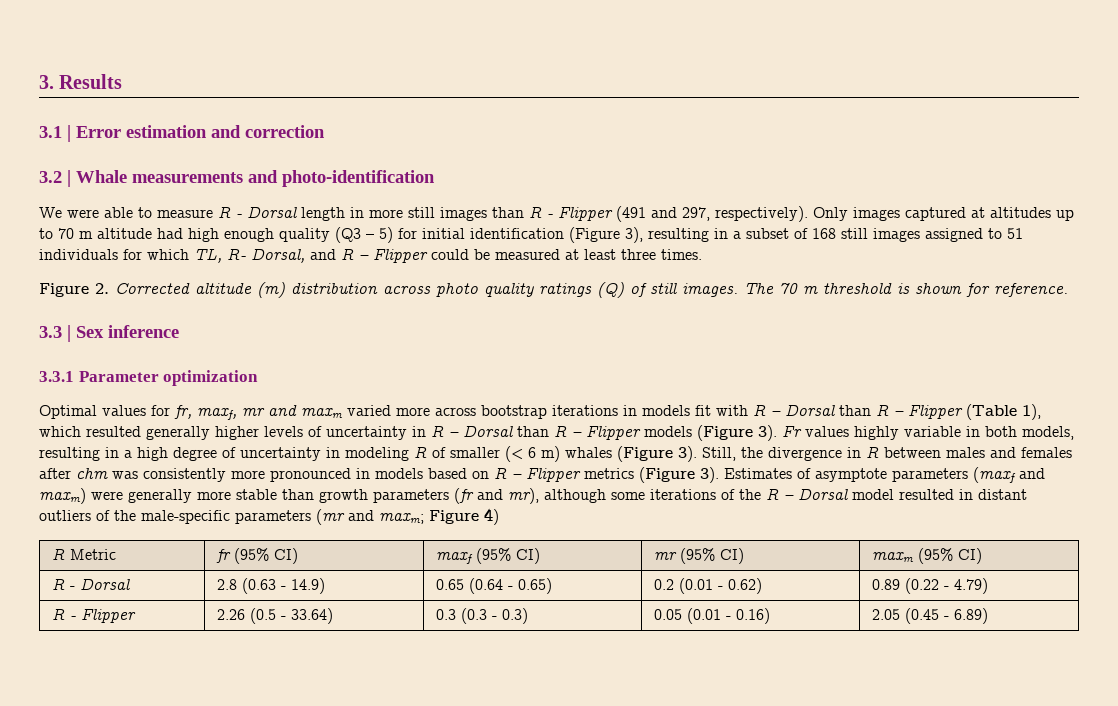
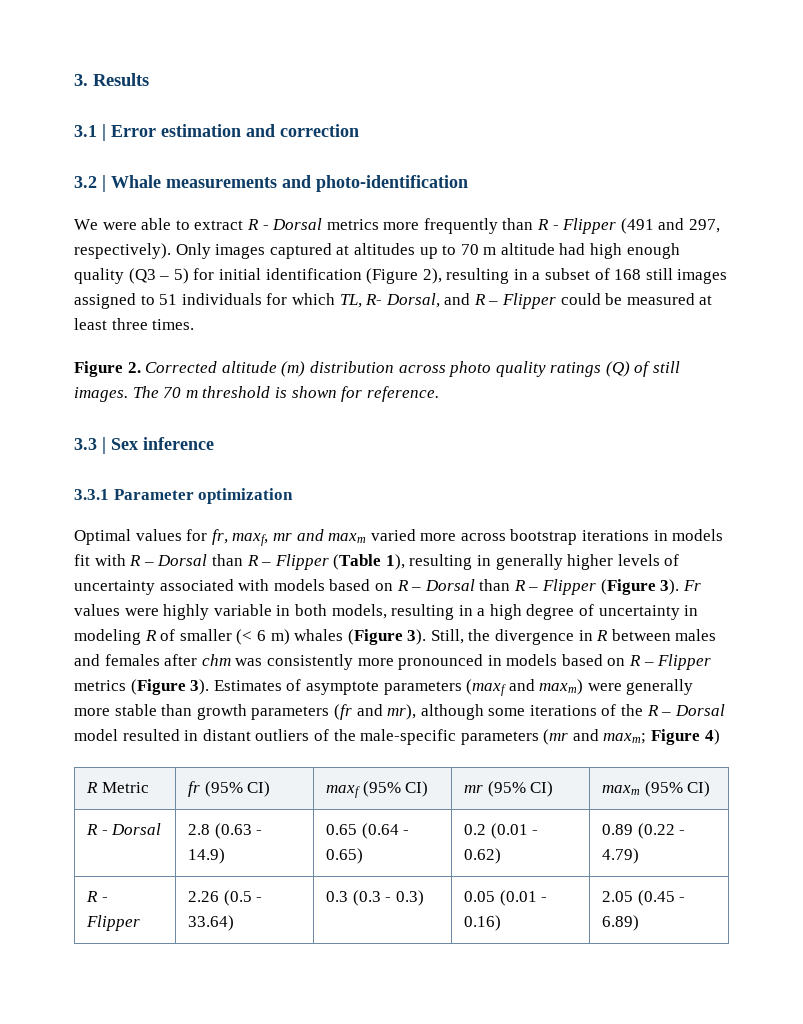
- We were able to measure R - Dorsal length in more still images than R - Flipper (491 and 297, respectively).
+ We were able to extract R - Dorsal metrics more frequently than R - Flipper (491 and 297, respectively).
- Only images captured at altitudes up to 70 m altitude had high enough quality (Q3 – 5) for initial identification (Figure 3), resulting in a subset of 168 still images assigned to 51 individuals for which TL, R- Dorsal, and R – Flipper could be measured at least three times.
+ Only images captured at altitudes up to 70 m altitude had high enough quality (Q3 – 5) for initial identification (Figure 2), resulting in a subset of 168 still images assigned to 51 individuals for which TL, R- Dorsal, and R – Flipper could be measured at least three times.
- Optimal values for fr, maxf, mr and maxm varied more across bootstrap iterations in models fit with R – Dorsal than R – Flipper (Table 1), which resulted generally higher levels of uncertainty in R – Dorsal than R – Flipper models (Figure 3).
+ Optimal values for fr, maxf, mr and maxm varied more across bootstrap iterations in models fit with R – Dorsal than R – Flipper (Table 1), resulting in generally higher levels of uncertainty associated with models based on R – Dorsal than R – Flipper (Figure 3).
- Fr values highly variable in both models, resulting in a high degree of uncertainty in modeling R of smaller (< 6 m) whales (Figure 3).
+ Fr values were highly variable in both models, resulting in a high degree of uncertainty in modeling R of smaller (< 6 m) whales (Figure 3).

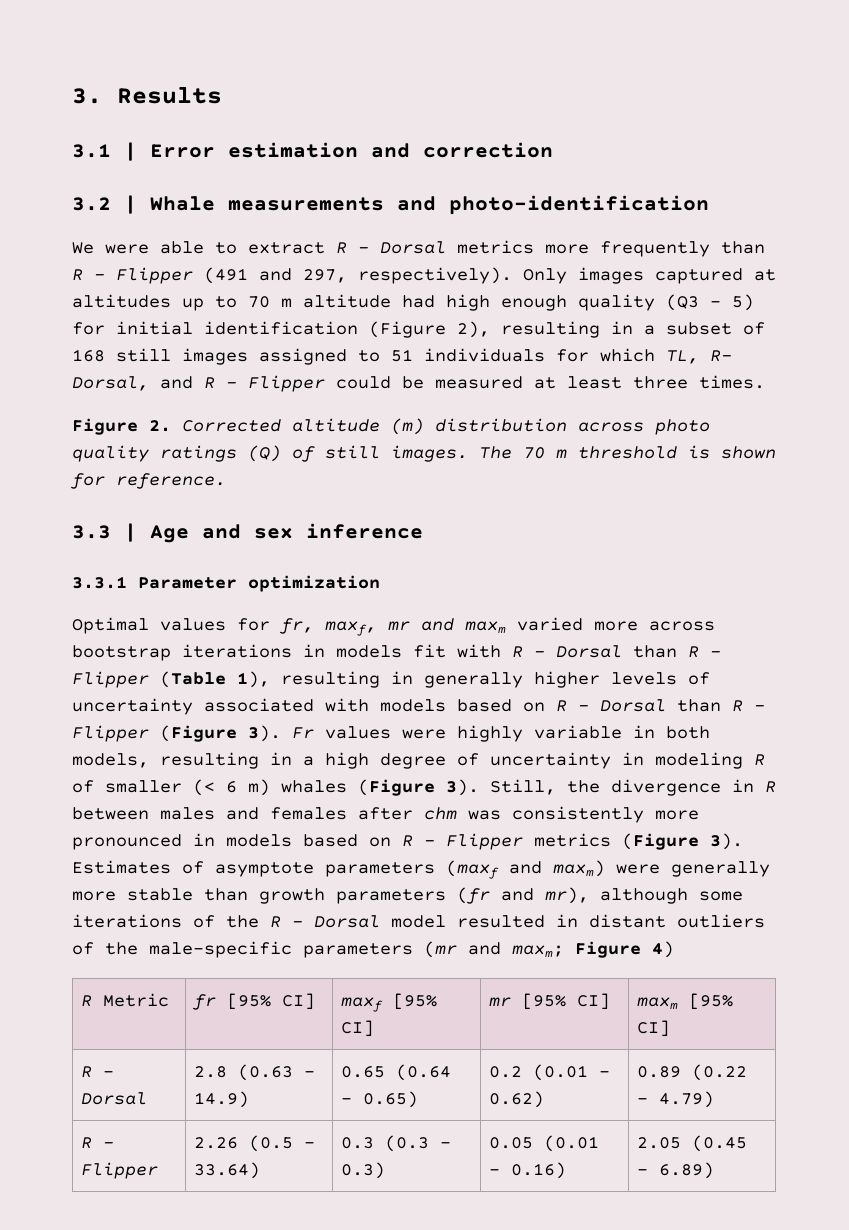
- 3.3 | Sex inference
+ 3.3 | Age and sex inference
- R Metric | fr (95% CI) | maxf (95% CI) | mr (95% CI) | maxm (95% CI)
+ R Metric | fr [95% CI] | maxf [95% CI] | mr [95% CI] | maxm [95% CI]

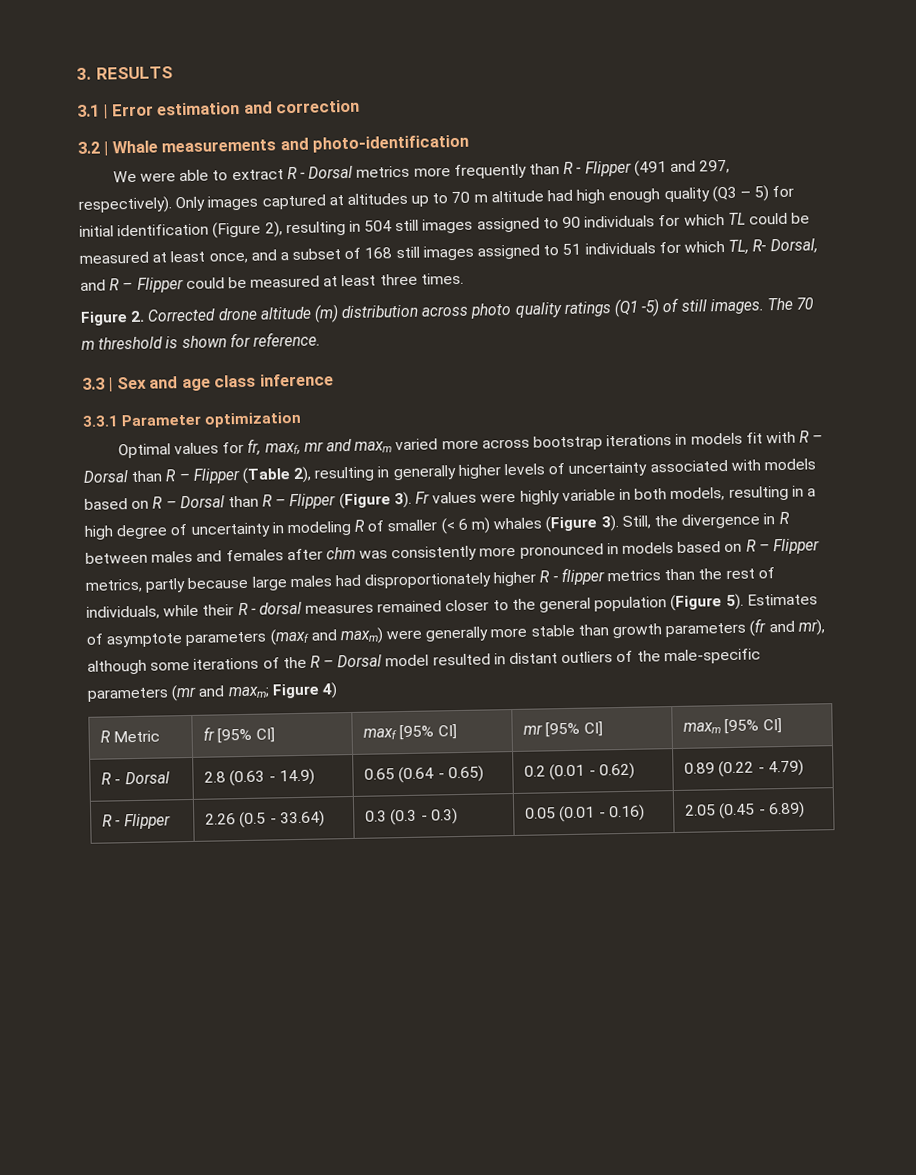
- 3. Results
+ 3. RESULTS
- Only images captured at altitudes up to 70 m altitude had high enough quality (Q3 – 5) for initial identification (Figure 2), resulting in a subset of 168 still images assigned to 51 individuals for which TL, R- Dorsal, and R – Flipper could be measured at least three times.
+ Only images captured at altitudes up to 70 m altitude had high enough quality (Q3 – 5) for initial identification (Figure 2), resulting in 504 still images assigned to 90 individuals for which TL could be measured at least once, and a subset of 168 still images assigned to 51 individuals for which TL, R- Dorsal, and R – Flipper could be measured at least three times.
- Figure 2. Corrected altitude (m) distribution across photo quality ratings (Q) of still images.
+ Figure 2. Corrected drone altitude (m) distribution across photo quality ratings (Q1 -5) of still images.
- 3.3 | Age and sex inference
+ 3.3 | Sex and age class inference
- Optimal values for fr, maxf, mr and maxm varied more across bootstrap iterations in models fit with R – Dorsal than R – Flipper (Table 1), resulting in generally higher levels of uncertainty associated with models based on R – Dorsal than R – Flipper (Figure 3).
+ Optimal values for fr, maxf, mr and maxm varied more across bootstrap iterations in models fit with R – Dorsal than R – Flipper (Table 2), resulting in generally higher levels of uncertainty associated with models based on R – Dorsal than R – Flipper (Figure 3).
- Still, the divergence in R between males and females after chm was consistently more pronounced in models based on R – Flipper metrics (Figure 3).
+ Still, the divergence in R between males and females after chm was consistently more pronounced in models based on R – Flipper metrics, partly because large males had disproportionately higher R - flipper metrics than the rest of individuals, while their R - dorsal measures remained closer to the general population (Figure 5).

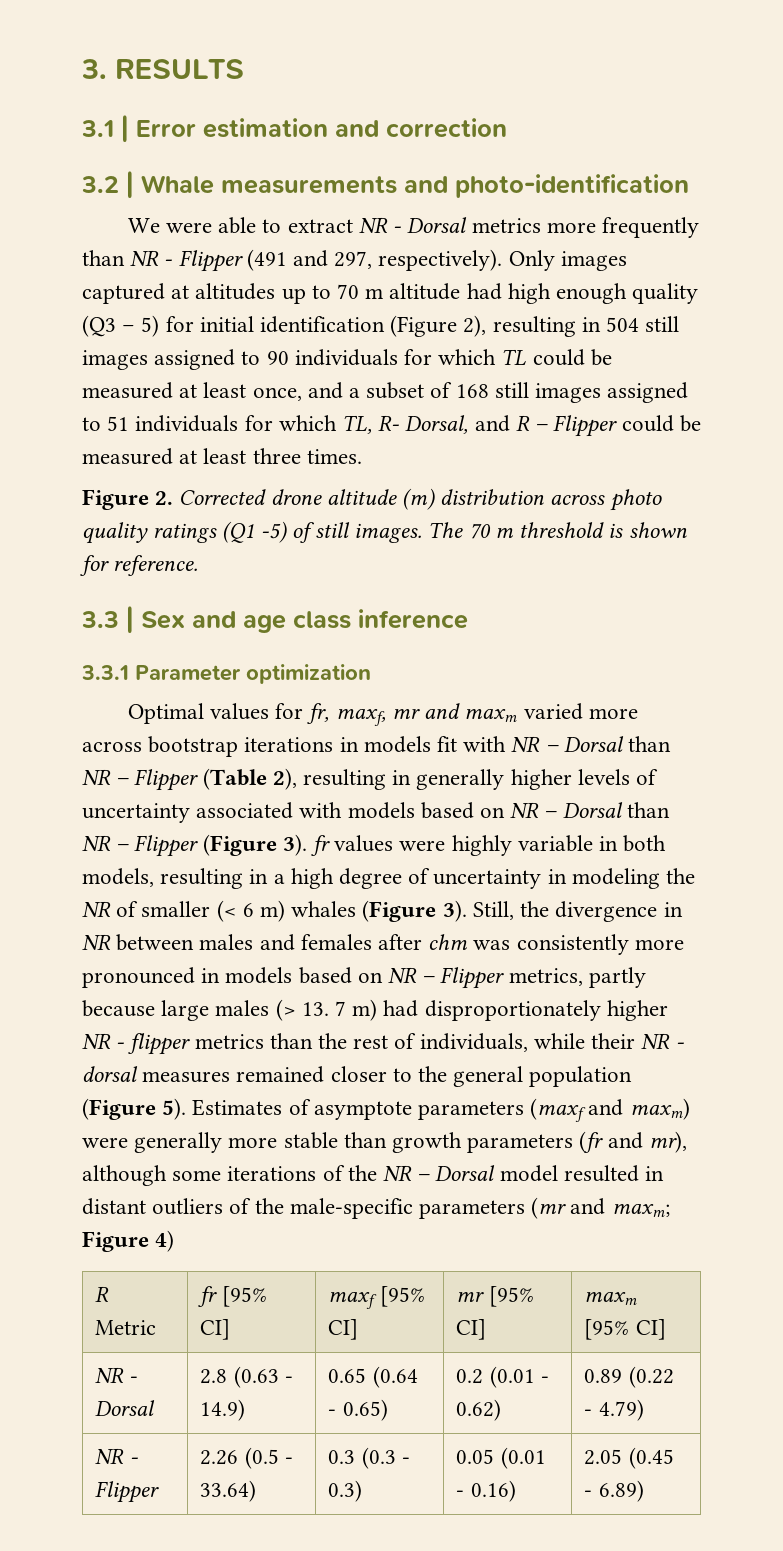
- We were able to extract R - Dorsal metrics more frequently than R - Flipper (491 and 297, respectively).
+ We were able to extract NR - Dorsal metrics more frequently than NR - Flipper (491 and 297, respectively).
- Optimal values for fr, maxf, mr and maxm varied more across bootstrap iterations in models fit with R – Dorsal than R – Flipper (Table 2), resulting in generally higher levels of uncertainty associated with models based on R – Dorsal than R – Flipper (Figure 3). Fr values were highly variable in both models, resulting in a high degree of uncertainty in modeling R of smaller (< 6 m) whales (Figure 3).
+ Optimal values for fr, maxf, mr and maxm varied more across bootstrap iterations in models fit with NR – Dorsal than NR – Flipper (Table 2), resulting in generally higher levels of uncertainty associated with models based on NR – Dorsal than NR – Flipper (Figure 3). fr values were highly variable in both models, resulting in a high degree of uncertainty in modeling the NR of smaller (< 6 m) whales (Figure 3).
- Still, the divergence in R between males and females after chm was consistently more pronounced in models based on R – Flipper metrics, partly because large males had disproportionately higher R - flipper metrics than the rest of individuals, while their R - dorsal measures remained closer to the general population (Figure 5).
+ Still, the divergence in NR between males and females after chm was consistently more pronounced in models based on NR – Flipper metrics, partly because large males (> 13. 7 m) had disproportionately higher NR - flipper metrics than the rest of individuals, while their NR - dorsal measures remained closer to the general population (Figure 5).
- Estimates of asymptote parameters (maxf and maxm) were generally more stable than growth parameters (fr and mr), although some iterations of the R – Dorsal model resulted in distant outliers of the male-specific parameters (mr and maxm; Figure 4)
+ Estimates of asymptote parameters (maxf and maxm) were generally more stable than growth parameters (fr and mr), although some iterations of the NR – Dorsal model resulted in distant outliers of the male-specific parameters (mr and maxm; Figure 4)
- R - Dorsal | 2.8 (0.63 - 14.9) | 0.65 (0.64 - 0.65) | 0.2 (0.01 - 0.62) | 0.89 (0.22 - 4.79)
+ NR - Dorsal | 2.8 (0.63 - 14.9) | 0.65 (0.64 - 0.65) | 0.2 (0.01 - 0.62) | 0.89 (0.22 - 4.79)
- R - Flipper | 2.26 (0.5 - 33.64) | 0.3 (0.3 - 0.3) | 0.05 (0.01 - 0.16) | 2.05 (0.45 - 6.89)
+ NR - Flipper | 2.26 (0.5 - 33.64) | 0.3 (0.3 - 0.3) | 0.05 (0.01 - 0.16) | 2.05 (0.45 - 6.89)

